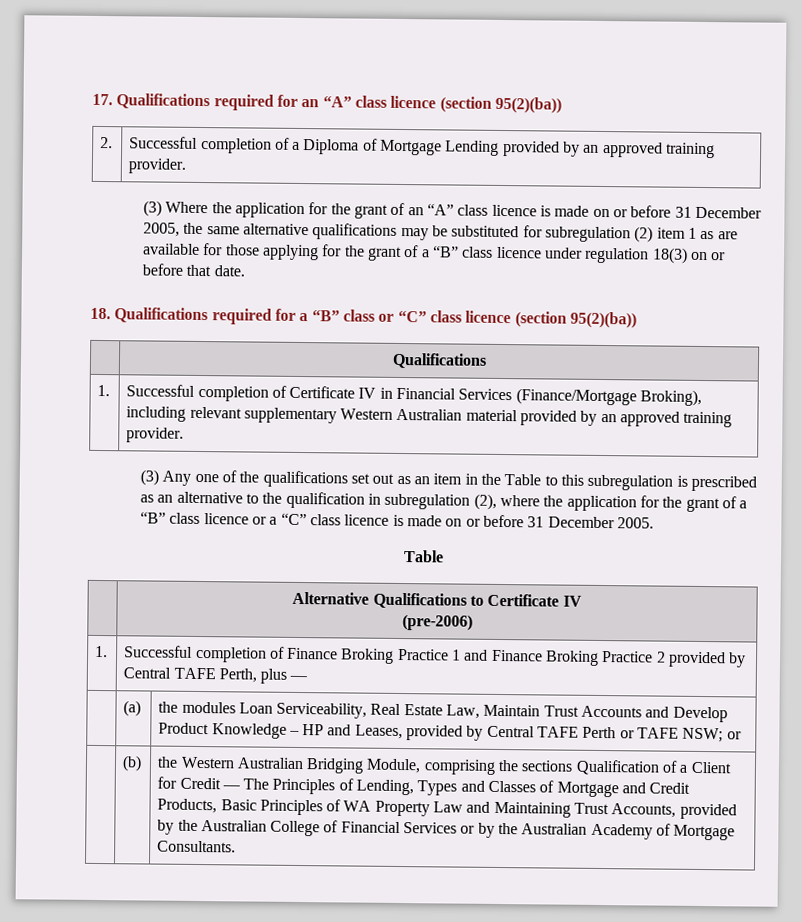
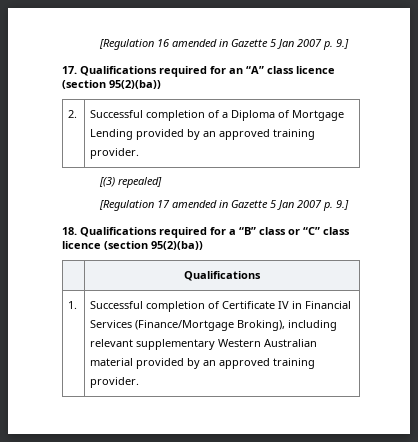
+ [Regulation 16 amended in Gazette 5 Jan 2007 p. 9.]
- (3) Where the application for the grant of an “A” class licence is made on or before 31 December 2005, the same alternative qualifications may be substituted for subregulation (2) item 1 as are available for those applying for the grant of a “B” class licence under regulation 18(3) on or before that date.
+ [(3) repealed]
+ [Regulation 17 amended in Gazette 5 Jan 2007 p. 9.]
- (3) Any one of the qualifications set out as an item in the Table to this subregulation is prescribed as an alternative to the qualification in subregulation (2), where the application for the grant of a “B” class licence or a “C” class licence is made on or before 31 December 2005.
- Table
- | Alternative Qualifications to Certificate IV
- (pre-2006)
- 1. | Successful completion of Finance Broking Practice 1 and Finance Broking Practice 2 provided by Central TAFE Perth, plus —
- | (a) | the modules Loan Serviceability, Real Estate Law, Maintain Trust Accounts and Develop Product Knowledge – HP and Leases, provided by Central TAFE Perth or TAFE NSW; or
- | (b) | the Western Australian Bridging Module, comprising the sections Qualification of a Client for Credit — The Principles of Lending, Types and Classes of Mortgage and Credit Products, Basic Principles of WA Property Law and Maintaining Trust Accounts, provided by the Australian College of Financial Services or by the Australian Academy of Mortgage Consultants.

